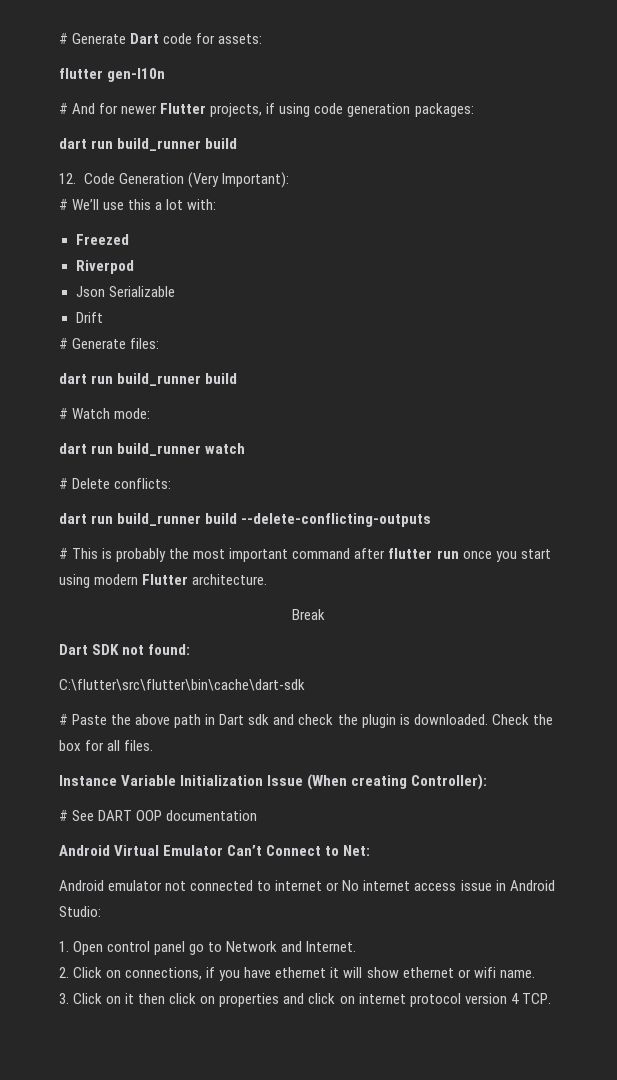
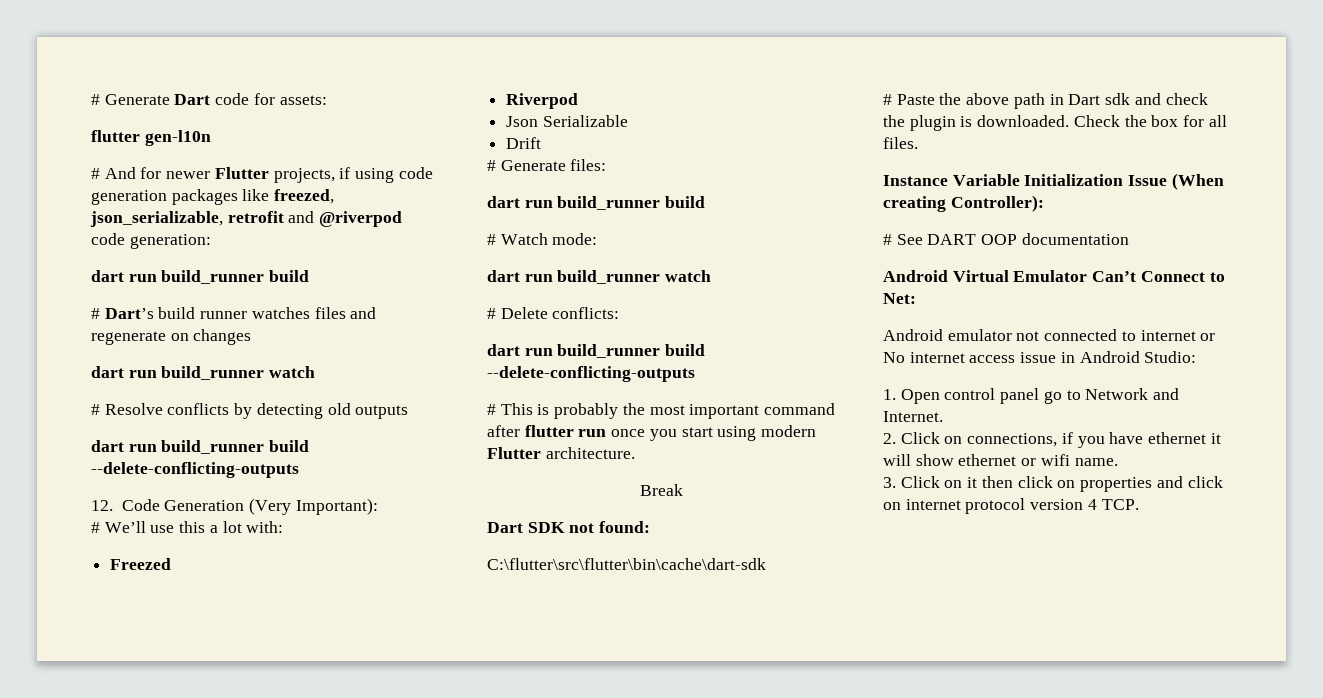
- # And for newer Flutter projects, if using code generation packages:
+ # And for newer Flutter projects, if using code generation packages like freezed, json_serializable, retrofit and @riverpod code generation:
  dart run build_runner build
+ # Dart’s build runner watches files and regenerate on changes
+ dart run build_runner watch
+ # Resolve conflicts by detecting old outputs
+ dart run build_runner build --delete-conflicting-outputs

